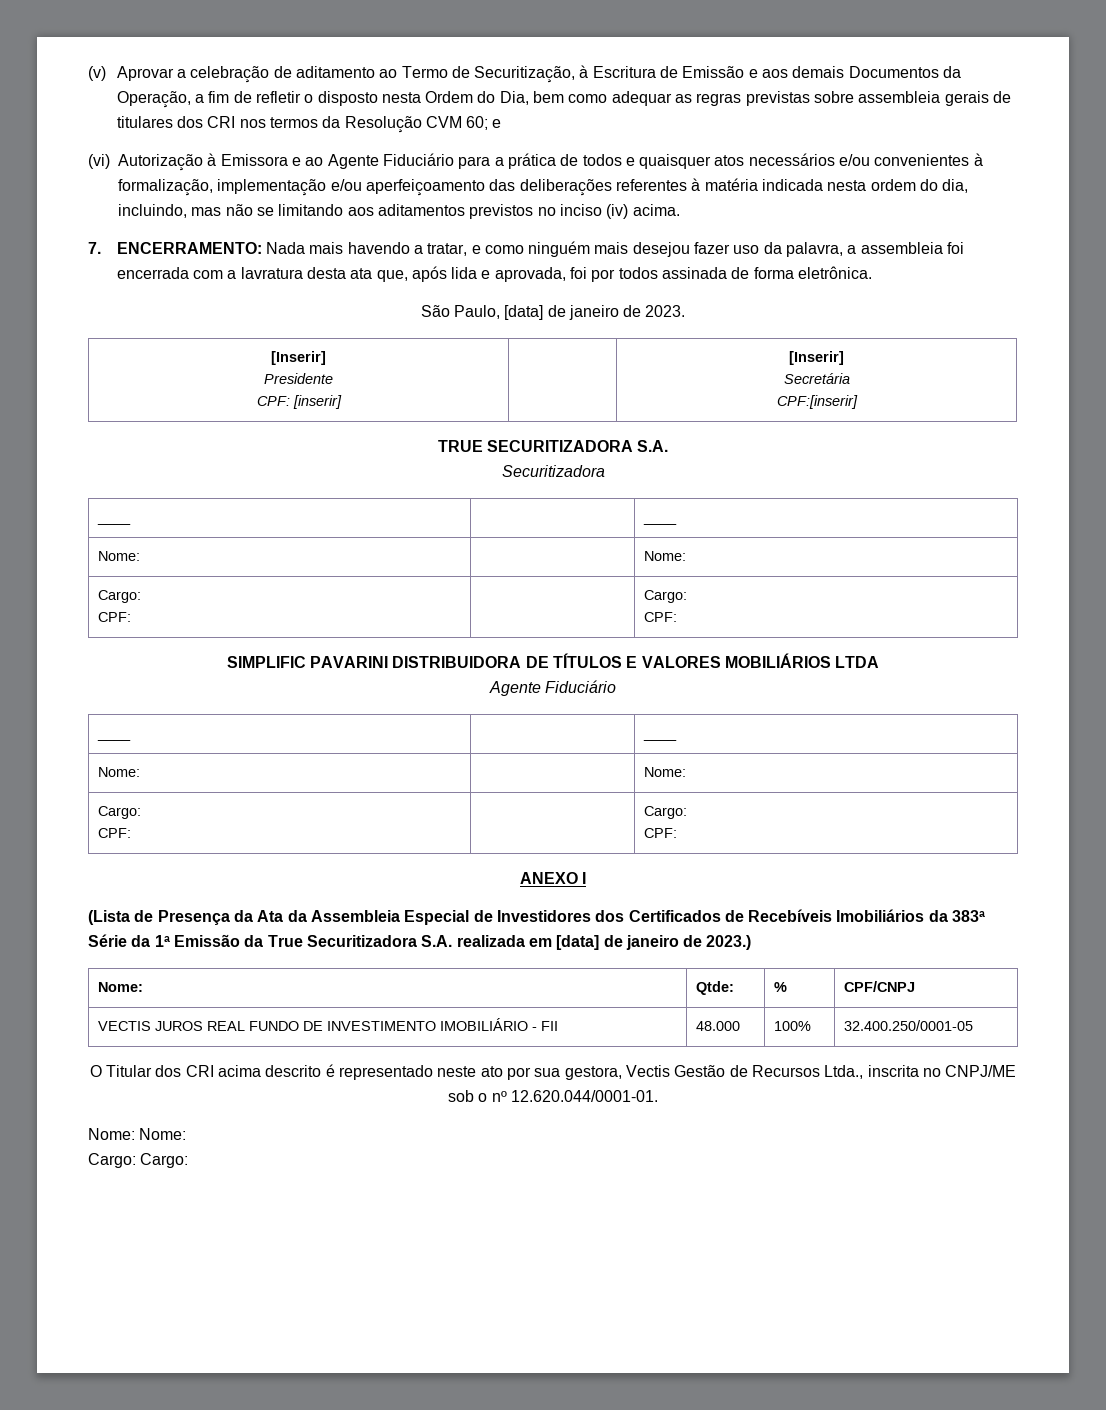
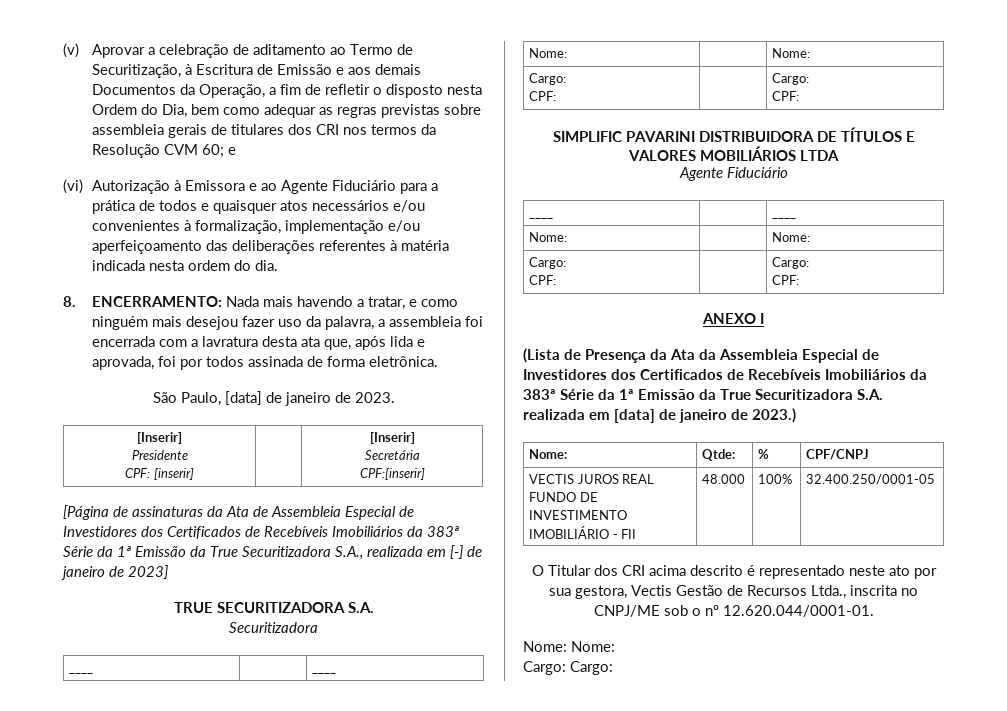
- (vi) Autorização à Emissora e ao Agente Fiduciário para a prática de todos e quaisquer atos necessários e/ou convenientes à formalização, implementação e/ou aperfeiçoamento das deliberações referentes à matéria indicada nesta ordem do dia, incluindo, mas não se limitando aos aditamentos previstos no inciso (iv) acima.
- 7. ENCERRAMENTO:
+ (vi) Autorização à Emissora e ao Agente Fiduciário para a prática de todos e quaisquer atos necessários e/ou convenientes à formalização, implementação e/ou aperfeiçoamento das deliberações referentes à matéria indicada nesta ordem do dia.
+ 8. ENCERRAMENTO:
+ [Página de assinaturas da Ata de Assembleia Especial de Investidores dos Certificados de Recebíveis Imobiliários da 383ª Série da 1ª Emissão da True Securitizadora S.A., realizada em [-] de janeiro de 2023]

